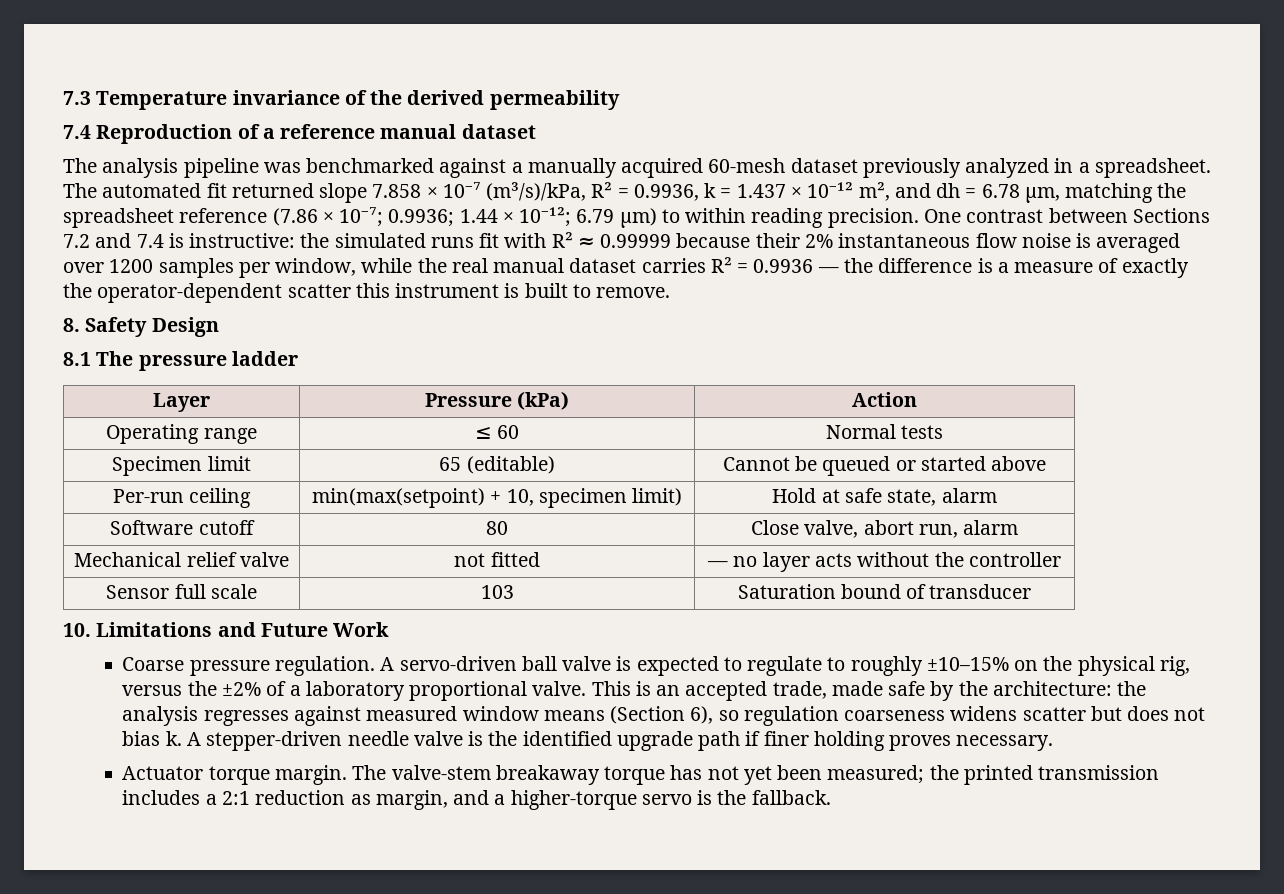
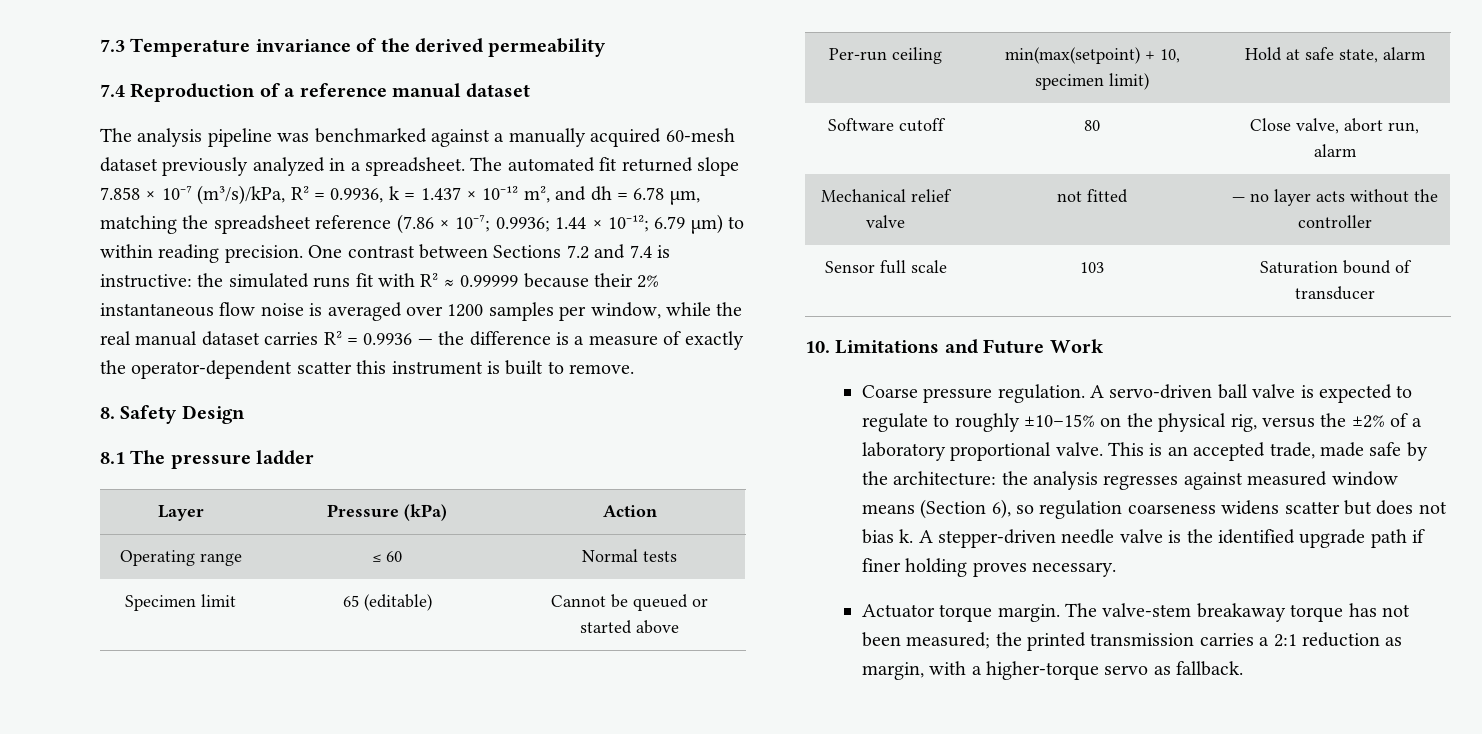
- The valve-stem breakaway torque has not yet been measured; the printed transmission includes a 2:1 reduction as margin, and a higher-torque servo is the fallback.
+ The valve-stem breakaway torque has not been measured; the printed transmission carries a 2:1 reduction as margin, with a higher-torque servo as fallback.

